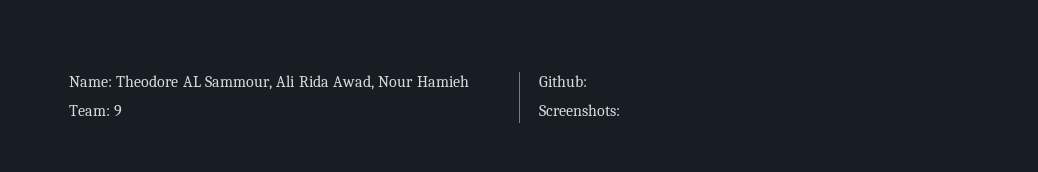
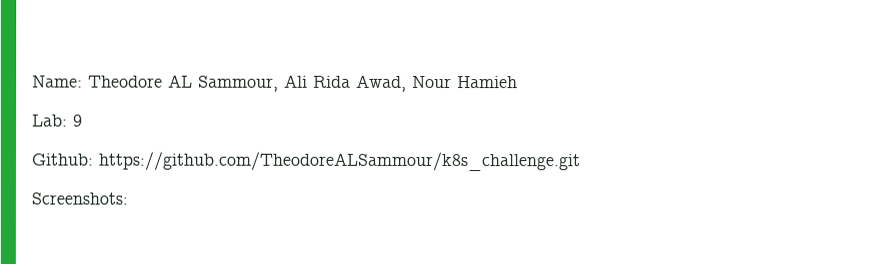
- Team: 9
+ Lab: 9
- Github:
+ Github: https://github.com/TheodoreALSammour/k8s_challenge.git

